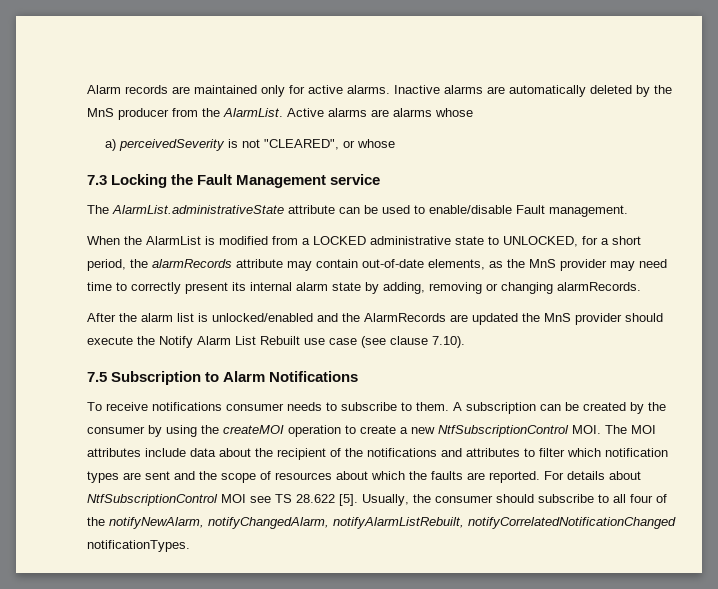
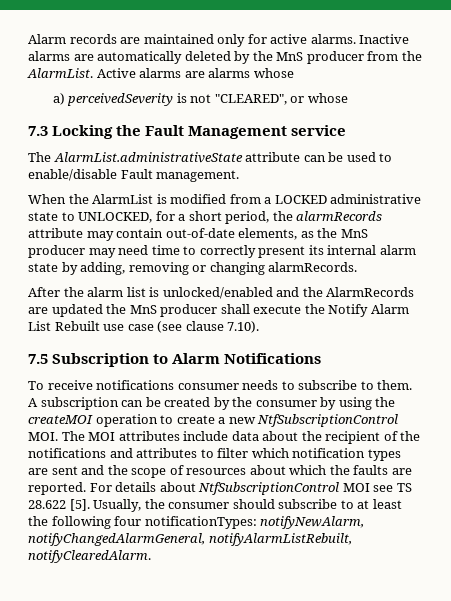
- When the AlarmList is modified from a LOCKED administrative state to UNLOCKED, for a short period, the alarmRecords attribute may contain out-of-date elements, as the MnS provider may need time to correctly present its internal alarm state by adding, removing or changing alarmRecords.
+ When the AlarmList is modified from a LOCKED administrative state to UNLOCKED, for a short period, the alarmRecords attribute may contain out-of-date elements, as the MnS producer may need time to correctly present its internal alarm state by adding, removing or changing alarmRecords.
- After the alarm list is unlocked/enabled and the AlarmRecords are updated the MnS provider should execute the Notify Alarm List Rebuilt use case (see clause 7.10).
+ After the alarm list is unlocked/enabled and the AlarmRecords are updated the MnS producer shall execute the Notify Alarm List Rebuilt use case (see clause 7.10).
- Usually, the consumer should subscribe to all four of the notifyNewAlarm, notifyChangedAlarm, notifyAlarmListRebuilt, notifyCorrelatedNotificationChanged notificationTypes.
+ Usually, the consumer should subscribe to at least the following four notificationTypes: notifyNewAlarm, notifyChangedAlarmGeneral, notifyAlarmListRebuilt, notifyClearedAlarm.

